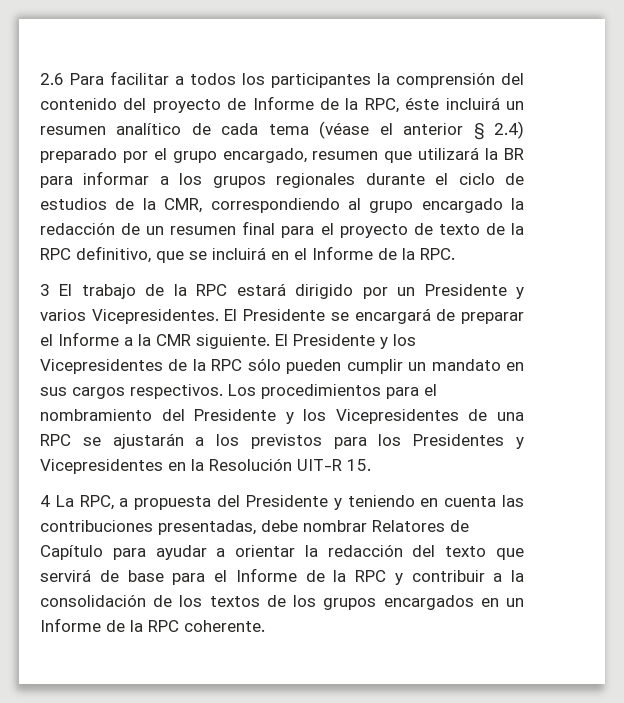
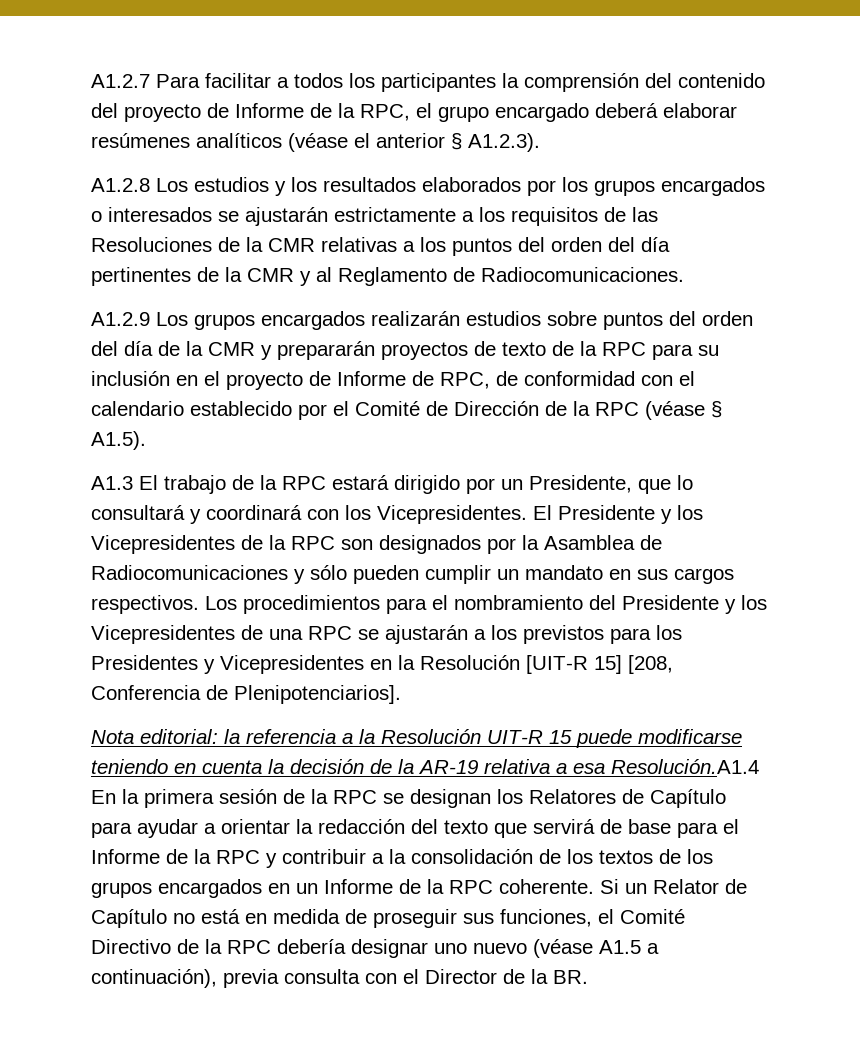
- 2.6 Para facilitar a todos los participantes la comprensión del contenido del proyecto de Informe de la RPC, éste incluirá un resumen analítico de cada tema (véase el anterior § 2.4) preparado por el grupo encargado, resumen que utilizará la BR para informar a los grupos regionales durante el ciclo de estudios de la CMR, correspondiendo al grupo encargado la redacción de un resumen final para el proyecto de texto de la RPC definitivo, que se incluirá en el Informe de la RPC.
- 3 El trabajo de la RPC estará dirigido por un Presidente y varios Vicepresidentes. El Presidente se encargará de preparar el Informe a la CMR siguiente.
+ A1.2.7 Para facilitar a todos los participantes la comprensión del contenido del proyecto de Informe de la RPC, el grupo encargado deberá elaborar resúmenes analíticos (véase el anterior § A1.2.3).
+ A1.2.8 Los estudios y los resultados elaborados por los grupos encargados o interesados se ajustarán estrictamente a los requisitos de las Resoluciones de la CMR relativas a los puntos del orden del día pertinentes de la CMR y al Reglamento de Radiocomunicaciones.
+ A1.2.9 Los grupos encargados realizarán estudios sobre puntos del orden del día de la CMR y prepararán proyectos de texto de la RPC para su inclusión en el proyecto de Informe de RPC, de conformidad con el calendario establecido por el Comité de Dirección de la RPC (véase § A1.5).
+ A1.3 El trabajo de la RPC estará dirigido por un Presidente, que lo consultará y coordinará con los Vicepresidentes.
- El Presidente y los Vicepresidentes de la RPC sólo pueden cumplir un mandato en sus cargos respectivos.
+ El Presidente y los Vicepresidentes de la RPC son designados por la Asamblea de Radiocomunicaciones y sólo pueden cumplir un mandato en sus cargos respectivos.
- Los procedimientos para el nombramiento del Presidente y los Vicepresidentes de una RPC se ajustarán a los previstos para los Presidentes y Vicepresidentes en la Resolución UIT-R 15.
- 4 La RPC, a propuesta del Presidente y teniendo en cuenta las contribuciones presentadas, debe nombrar Relatores de Capítulo para ayudar a orientar la redacción del texto que servirá de base para el Informe de la RPC y contribuir a la consolidación de los textos de los grupos encargados en un Informe de la RPC coherente.
+ Los procedimientos para el nombramiento del Presidente y los Vicepresidentes de una RPC se ajustarán a los previstos para los Presidentes y Vicepresidentes en la Resolución [UIT-R 15] [208, Conferencia de Plenipotenciarios].
+ Nota editorial: la referencia a la Resolución UIT-R 15 puede modificarse teniendo en cuenta la decisión de la AR-19 relativa a esa Resolución.A1.4 En la primera sesión de la RPC se designan los Relatores de Capítulo para ayudar a orientar la redacción del texto que servirá de base para el Informe de la RPC y contribuir a la consolidación de los textos de los grupos encargados en un Informe de la RPC coherente.
+ Si un Relator de Capítulo no está en medida de proseguir sus funciones, el Comité Directivo de la RPC debería designar uno nuevo (véase A1.5 a continuación), previa consulta con el Director de la BR.

